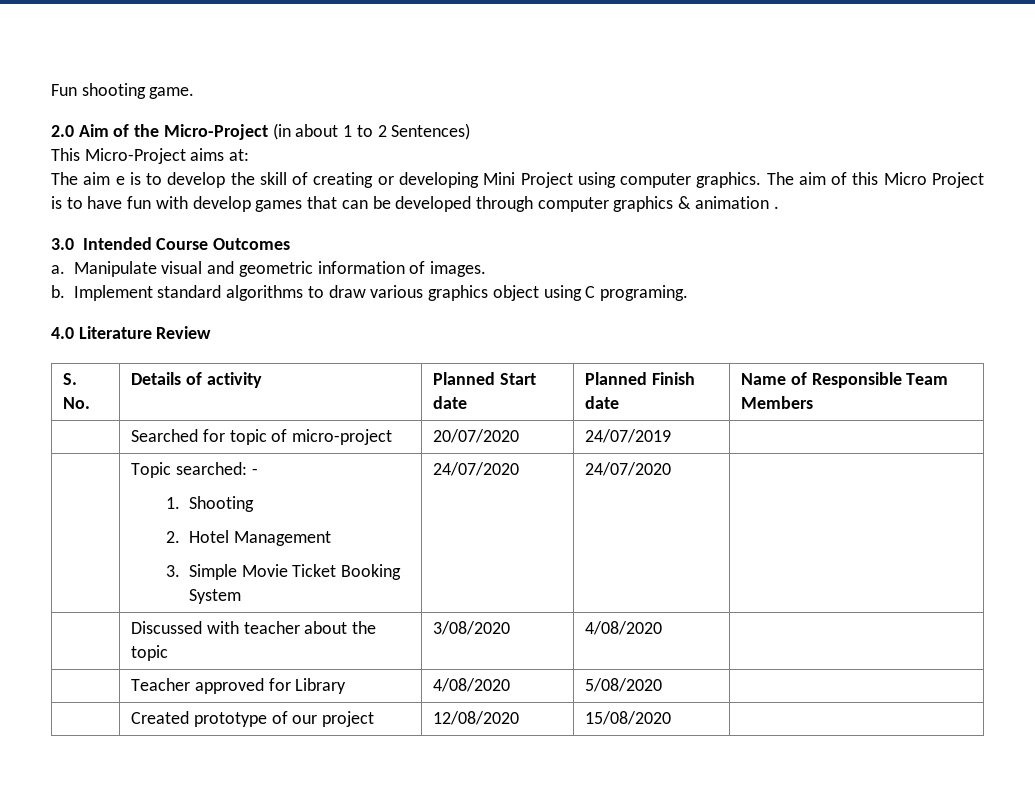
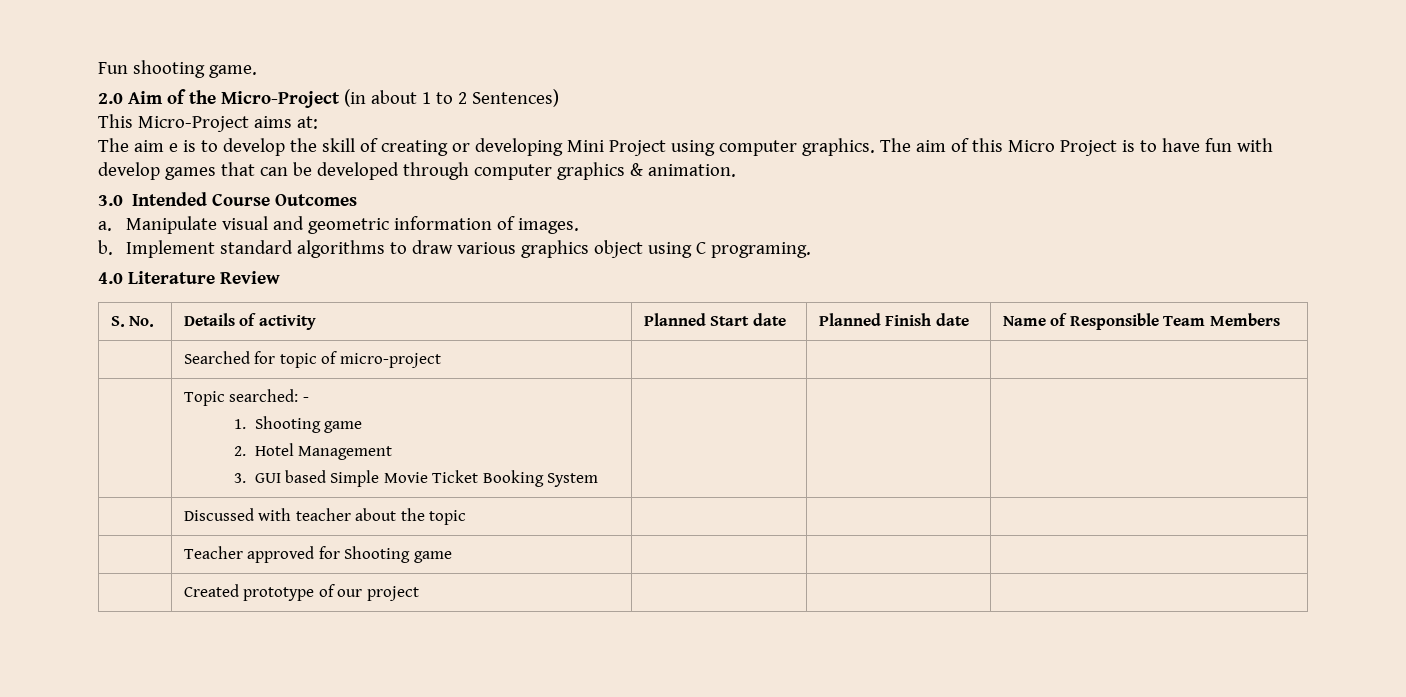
- The aim of this Micro Project is to have fun with develop games that can be developed through computer graphics & animation .
+ The aim of this Micro Project is to have fun with develop games that can be developed through computer graphics & animation.
- | Searched for topic of micro-project | 20/07/2020 | 24/07/2019 |
+ | Searched for topic of micro-project | | |
  | Topic searched: -
- 1. Shooting
+ 1. Shooting game
  2. Hotel Management
- 3. Simple Movie Ticket Booking System | 24/07/2020 | 24/07/2020 |
+ 3. GUI based Simple Movie Ticket Booking System | | |
- | Discussed with teacher about the topic | 3/08/2020 | 4/08/2020 |
+ | Discussed with teacher about the topic | | |
- | Teacher approved for Library | 4/08/2020 | 5/08/2020 |
+ | Teacher approved for Shooting game | | |
- | Created prototype of our project | 12/08/2020 | 15/08/2020 |
+ | Created prototype of our project | | |

